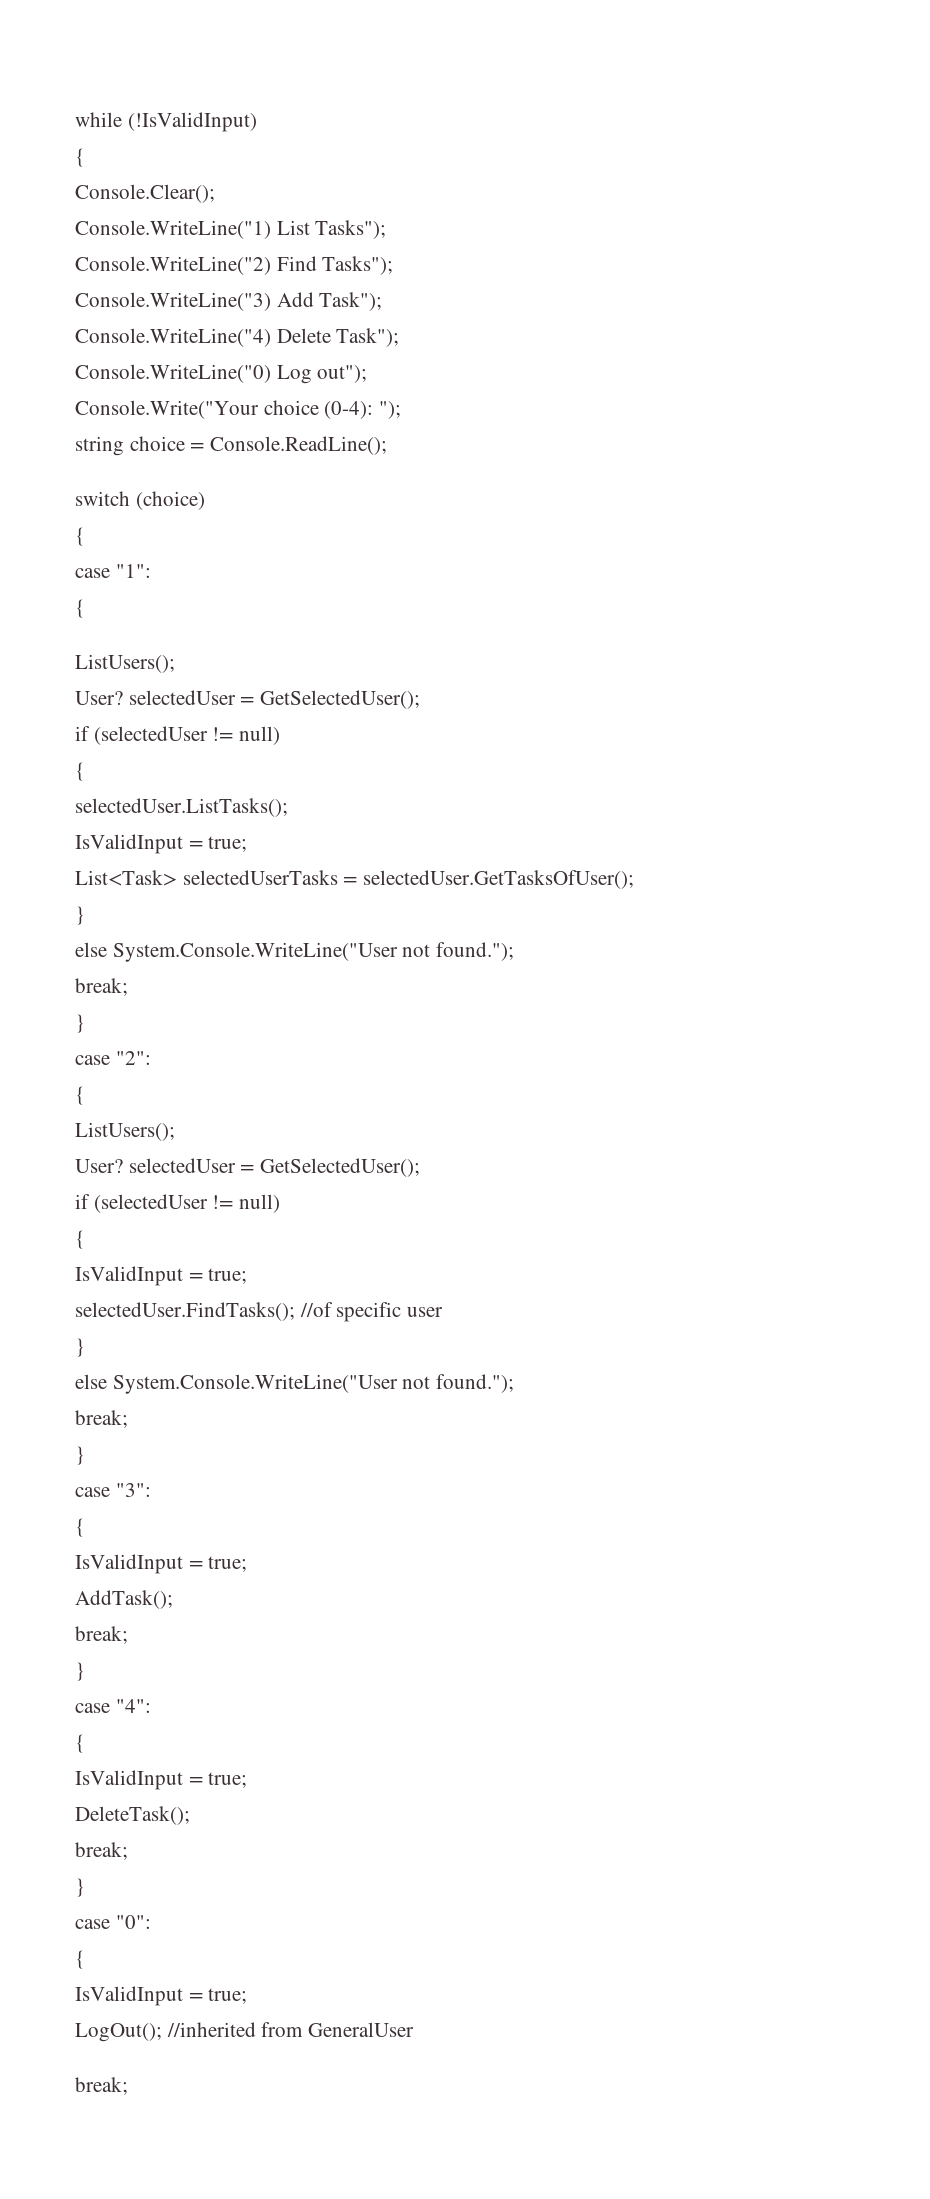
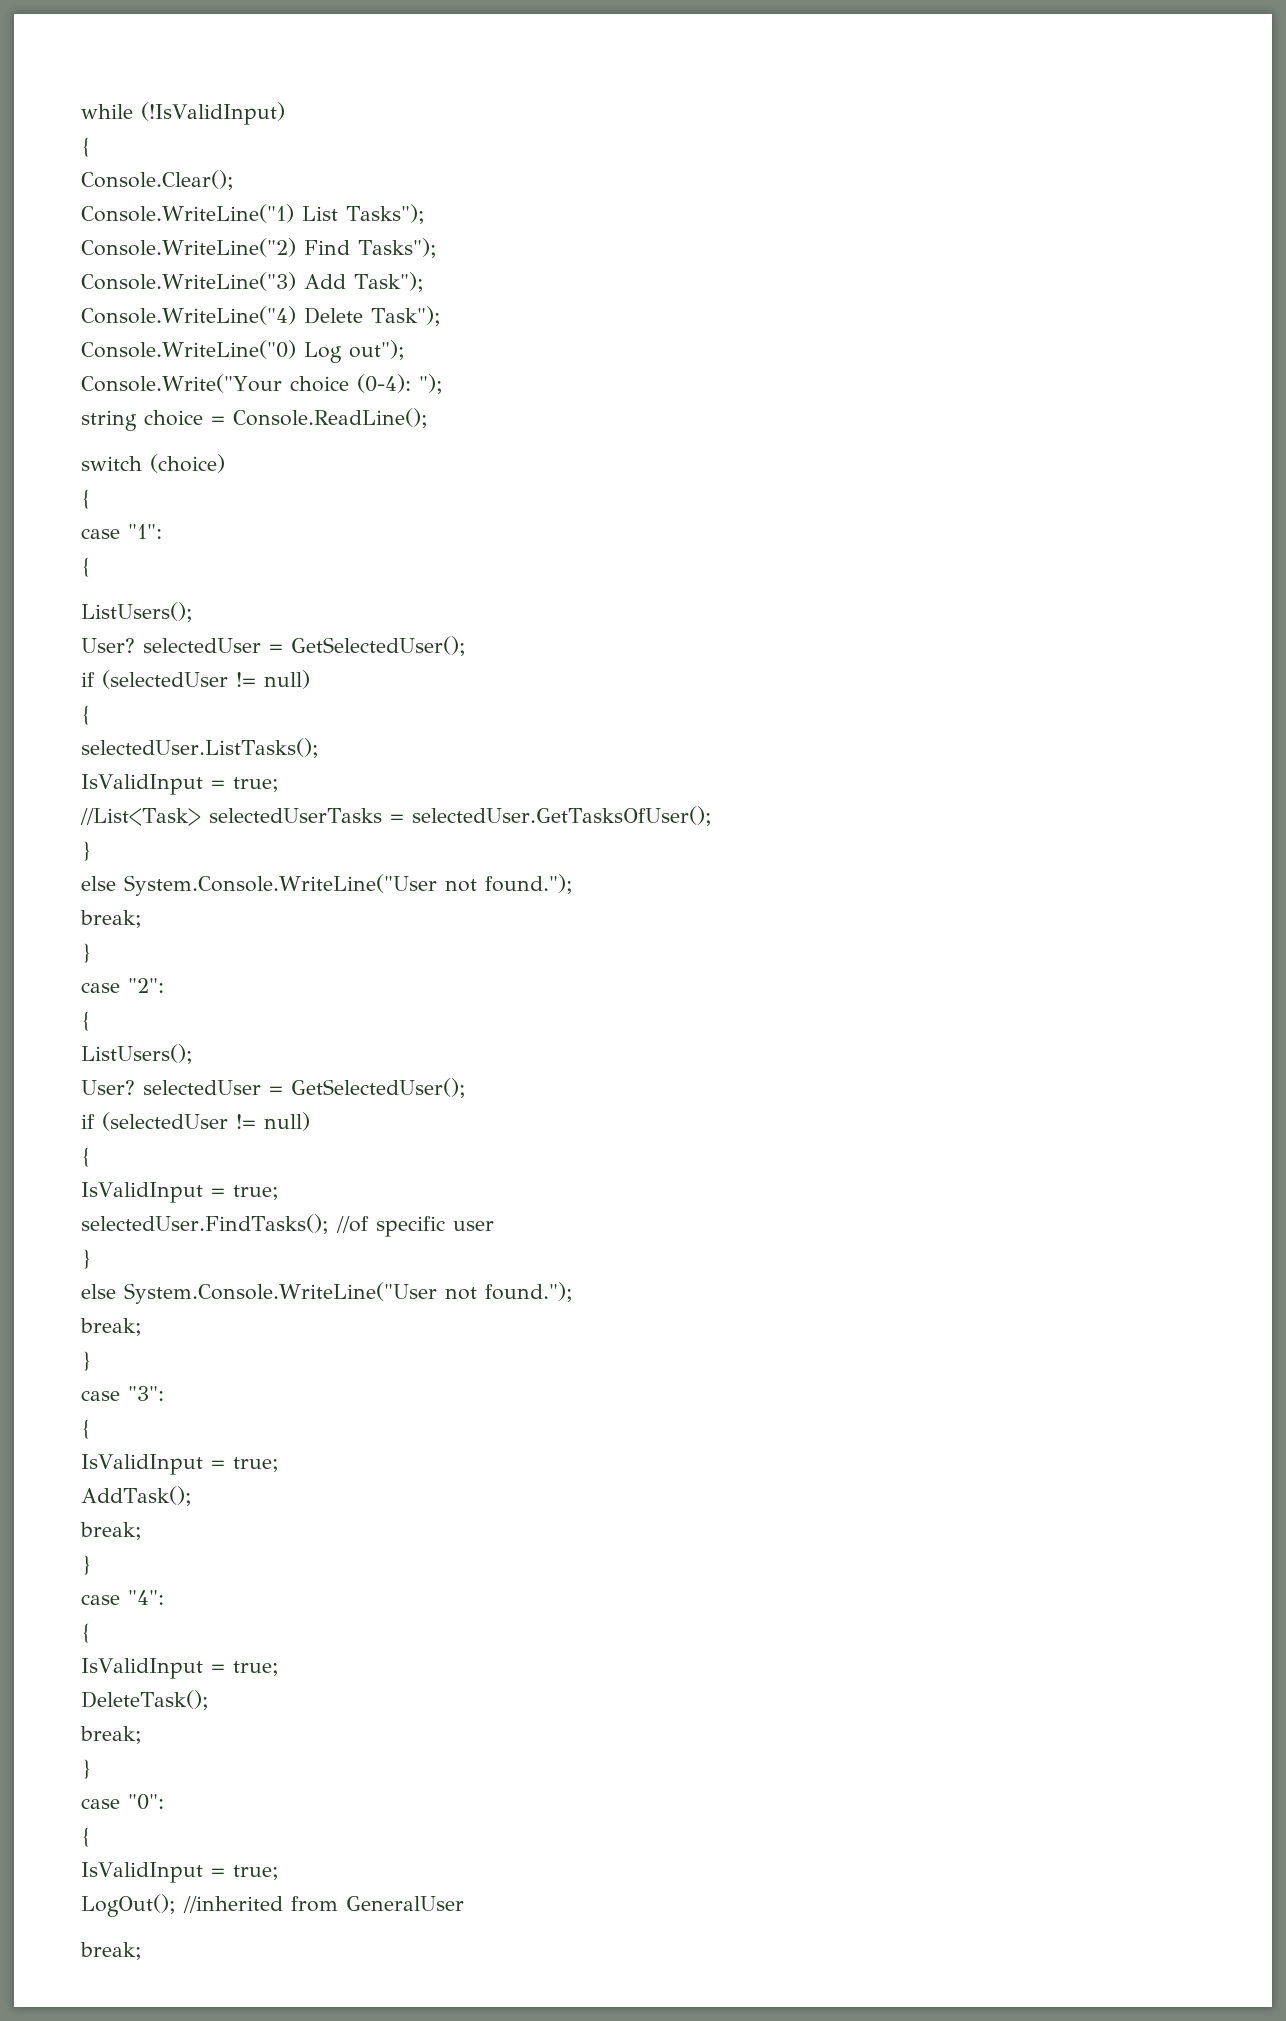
- List<Task> selectedUserTasks = selectedUser.GetTasksOfUser();
+ //List<Task> selectedUserTasks = selectedUser.GetTasksOfUser();

